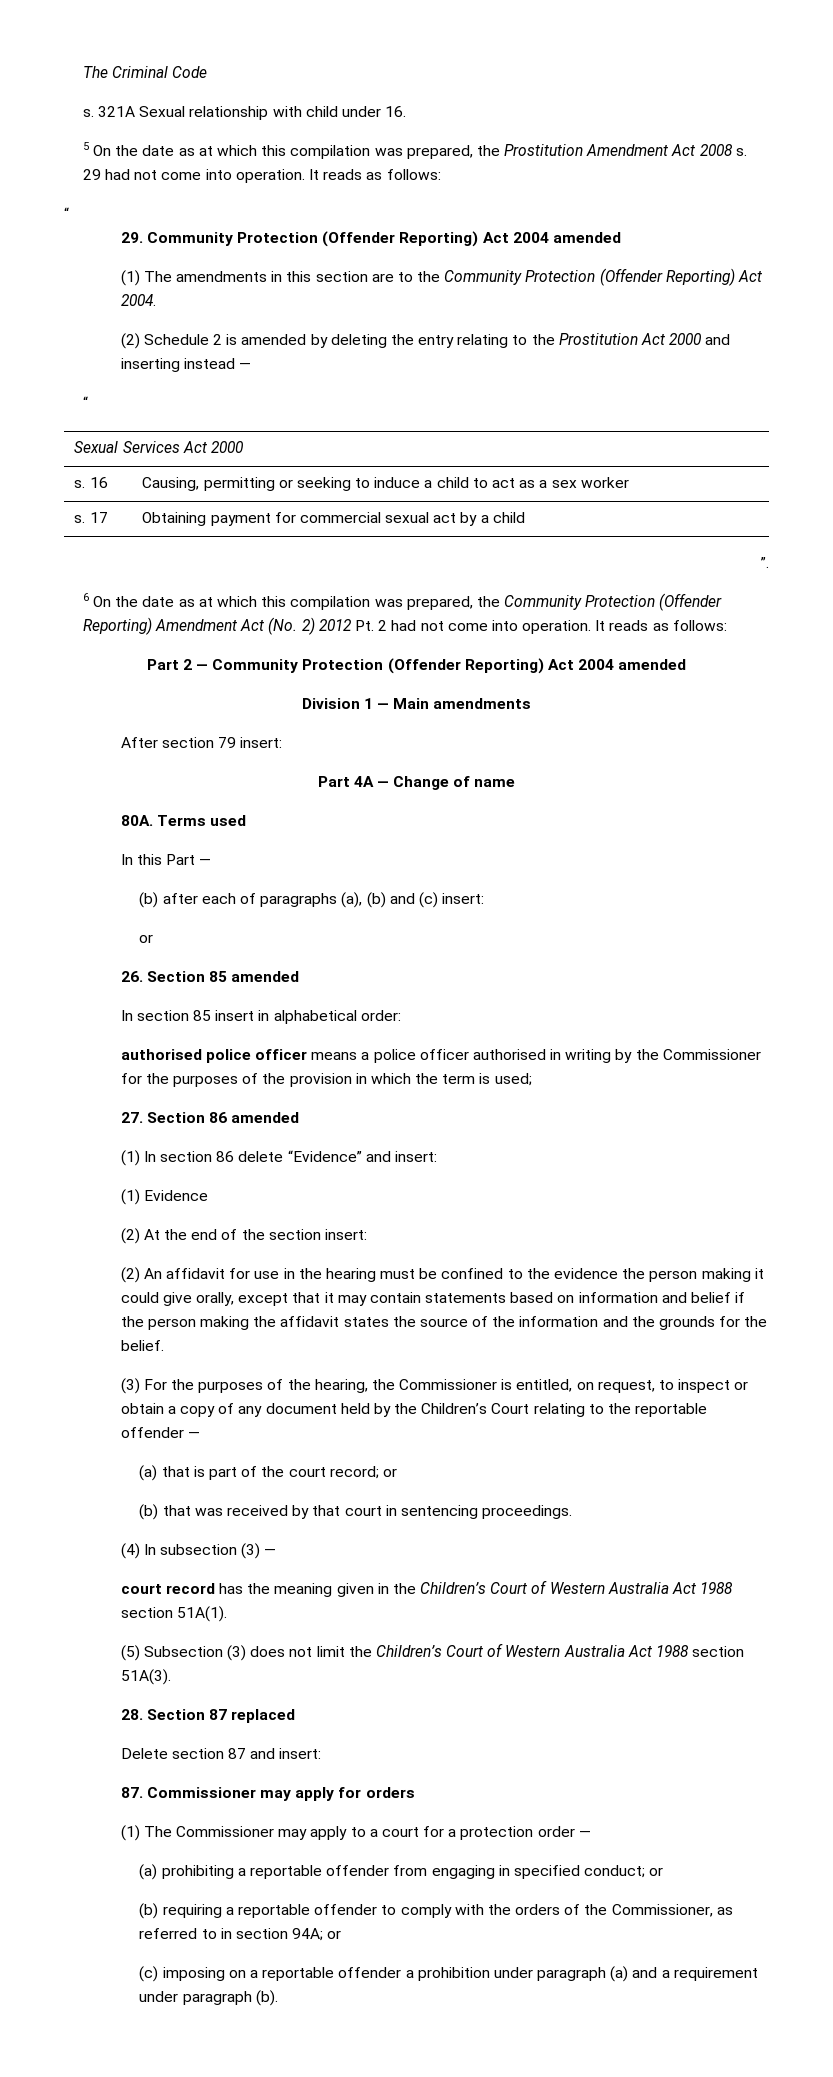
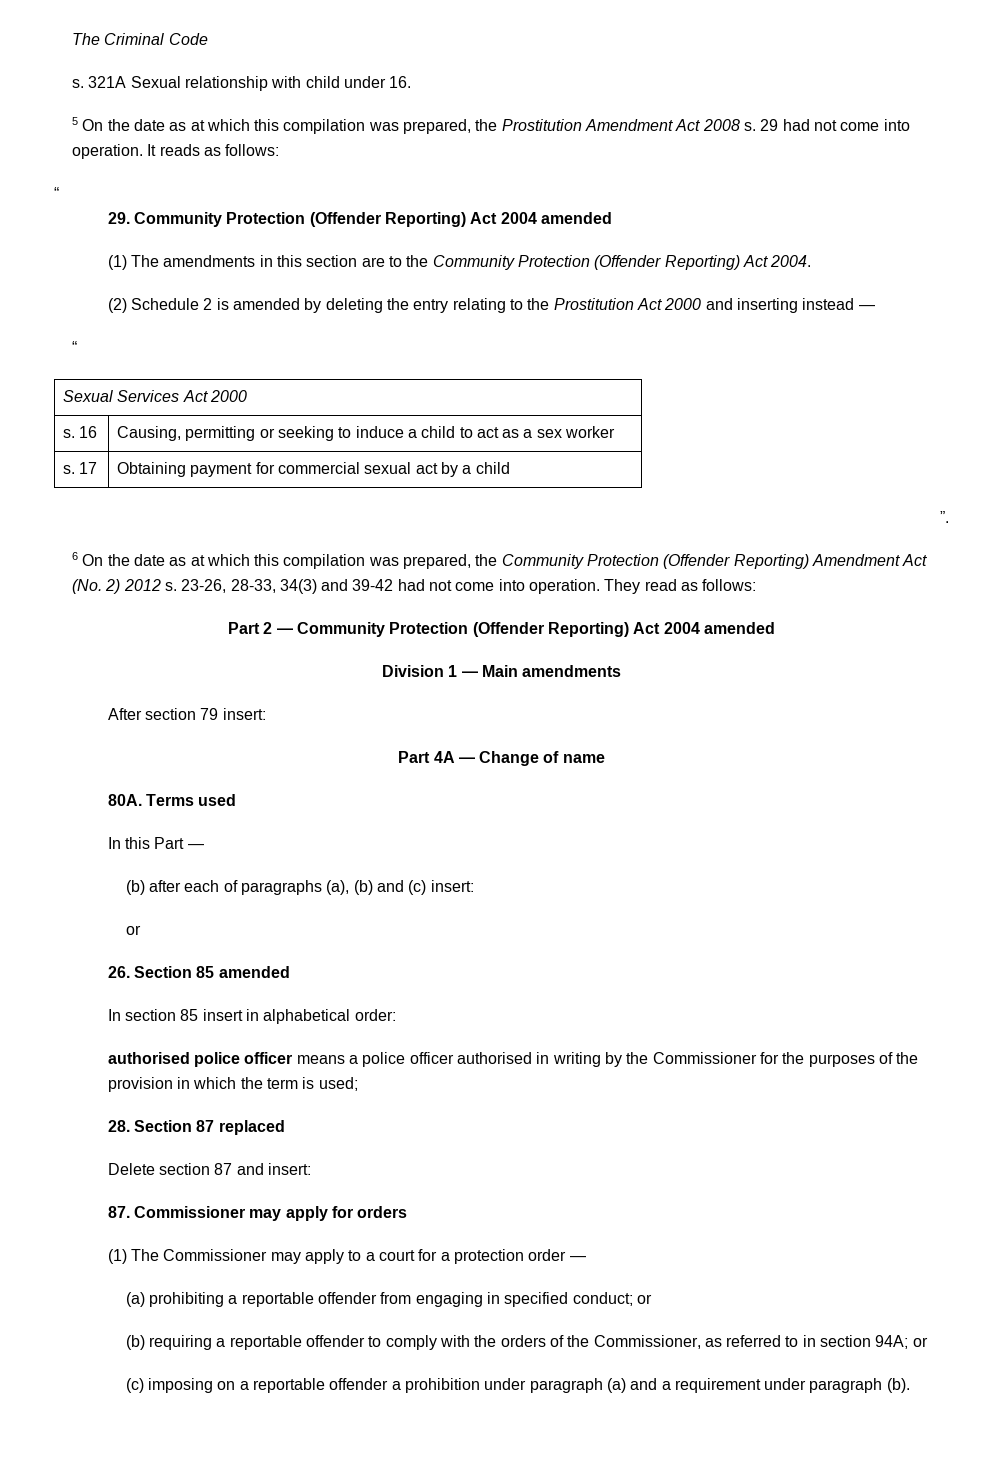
- 6 On the date as at which this compilation was prepared, the Community Protection (Offender Reporting) Amendment Act (No. 2) 2012 Pt. 2 had not come into operation. It reads as follows:
+ 6 On the date as at which this compilation was prepared, the Community Protection (Offender Reporting) Amendment Act (No. 2) 2012 s. 23-26, 28-33, 34(3) and 39-42 had not come into operation. They read as follows:
- 27. Section 86 amended
- (1) In section 86 delete “Evidence” and insert:
- (1) Evidence
- (2) At the end of the section insert:
- (2) An affidavit for use in the hearing must be confined to the evidence the person making it could give orally, except that it may contain statements based on information and belief if the person making the affidavit states the source of the information and the grounds for the belief.
- (3) For the purposes of the hearing, the Commissioner is entitled, on request, to inspect or obtain a copy of any document held by the Children’s Court relating to the reportable offender —
- (a) that is part of the court record; or
- (b) that was received by that court in sentencing proceedings.
- (4) In subsection (3) —
- court record has the meaning given in the Children’s Court of Western Australia Act 1988 section 51A(1).
- (5) Subsection (3) does not limit the Children’s Court of Western Australia Act 1988 section 51A(3).

